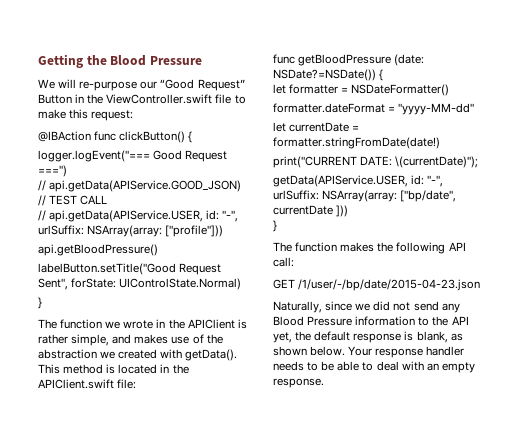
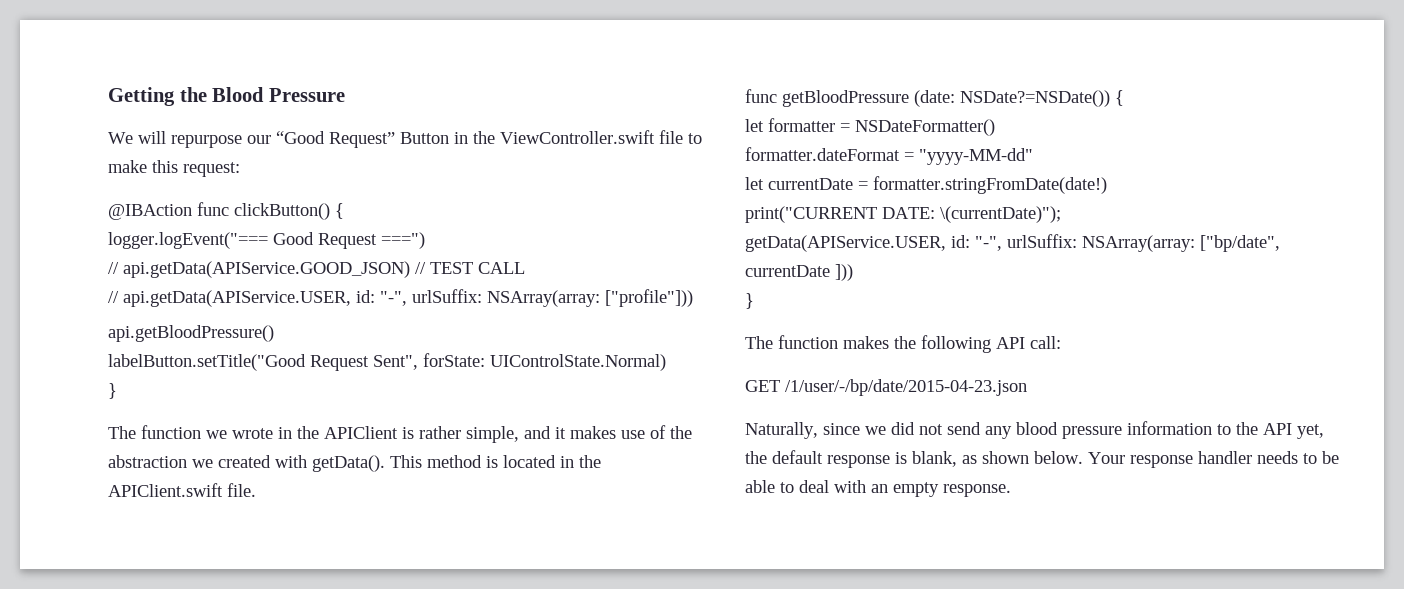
- We will re-purpose our “Good Request” Button in the ViewController.swift file to make this request:
+ We will repurpose our “Good Request” Button in the ViewController.swift file to make this request:
- The function we wrote in the APIClient is rather simple, and makes use of the abstraction we created with getData().
+ The function we wrote in the APIClient is rather simple, and it makes use of the abstraction we created with getData().
- This method is located in the APIClient.swift file:
+ This method is located in the APIClient.swift file.
- Naturally, since we did not send any Blood Pressure information to the API yet, the default response is blank, as shown below.
+ Naturally, since we did not send any blood pressure information to the API yet, the default response is blank, as shown below.

